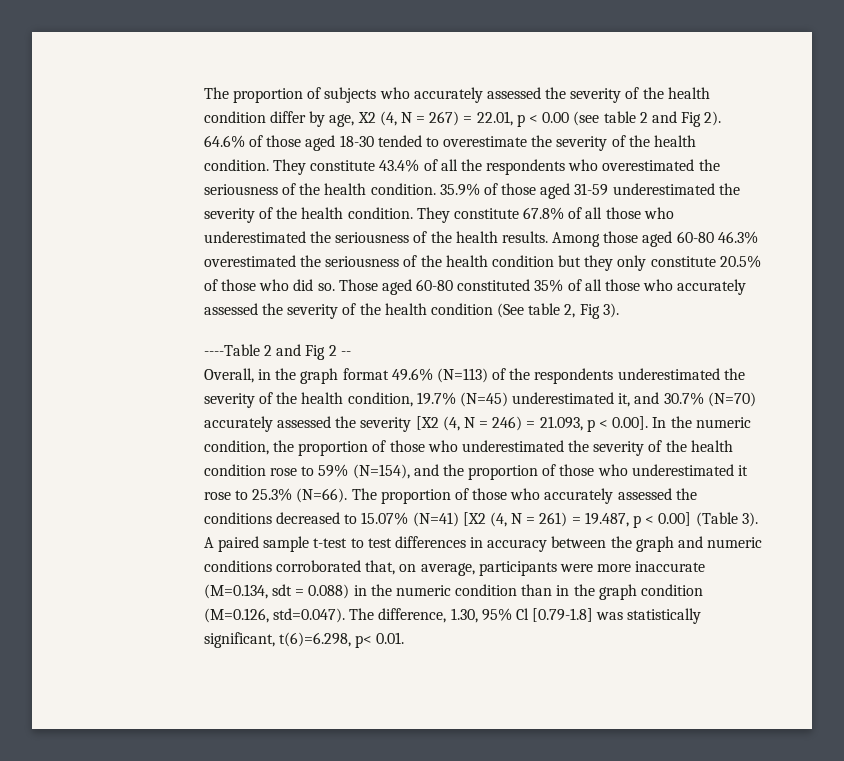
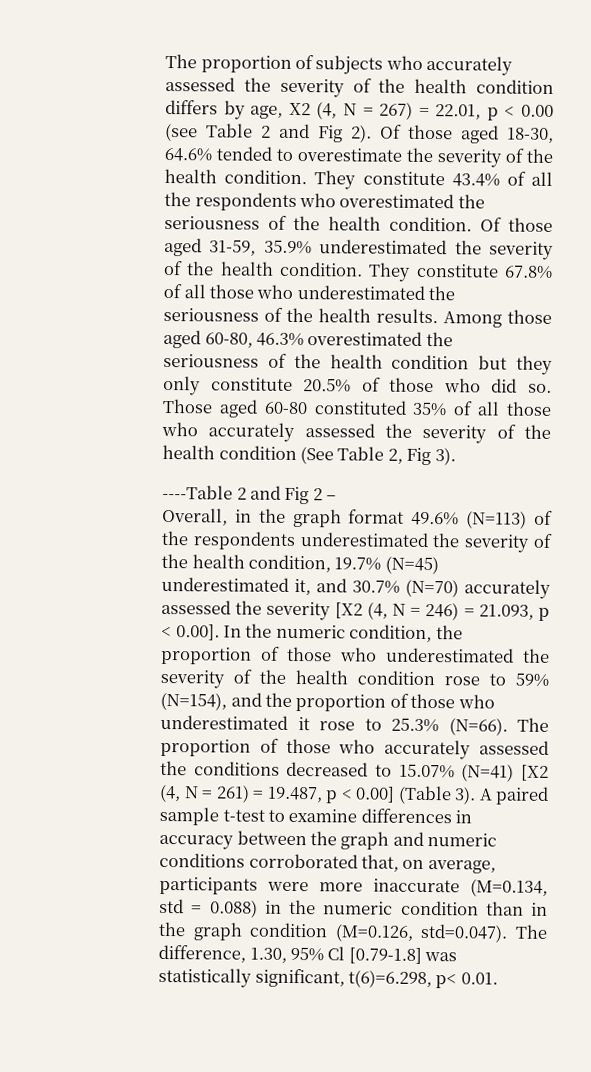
- The proportion of subjects who accurately assessed the severity of the health condition differ by age, X2 (4, N = 267) = 22.01, p < 0.00 (see table 2 and Fig 2).
+ The proportion of subjects who accurately assessed the severity of the health condition differs by age, X2 (4, N = 267) = 22.01, p < 0.00 (see Table 2 and Fig 2).
- 64.6% of those aged 18-30 tended to overestimate the severity of the health condition.
+ Of those aged 18-30, 64.6% tended to overestimate the severity of the health condition.
- 35.9% of those aged 31-59 underestimated the severity of the health condition.
+ Of those aged 31-59, 35.9% underestimated the severity of the health condition.
- Among those aged 60-80 46.3% overestimated the seriousness of the health condition but they only constitute 20.5% of those who did so.
+ Among those aged 60-80, 46.3% overestimated the seriousness of the health condition but they only constitute 20.5% of those who did so.
- Those aged 60-80 constituted 35% of all those who accurately assessed the severity of the health condition (See table 2, Fig 3).
+ Those aged 60-80 constituted 35% of all those who accurately assessed the severity of the health condition (See Table 2, Fig 3).
- ----Table 2 and Fig 2 --
+ ----Table 2 and Fig 2 –
- A paired sample t-test to test differences in accuracy between the graph and numeric conditions corroborated that, on average, participants were more inaccurate (M=0.134, sdt = 0.088) in the numeric condition than in the graph condition (M=0.126, std=0.047). The difference, 1.30, 95% Cl [0.79-1.8] was statistically significant, t(6)=6.298, p< 0.01.
+ A paired sample t-test to examine differences in accuracy between the graph and numeric conditions corroborated that, on average, participants were more inaccurate (M=0.134, std = 0.088) in the numeric condition than in the graph condition (M=0.126, std=0.047). The difference, 1.30, 95% Cl [0.79-1.8] was statistically significant, t(6)=6.298, p< 0.01.

